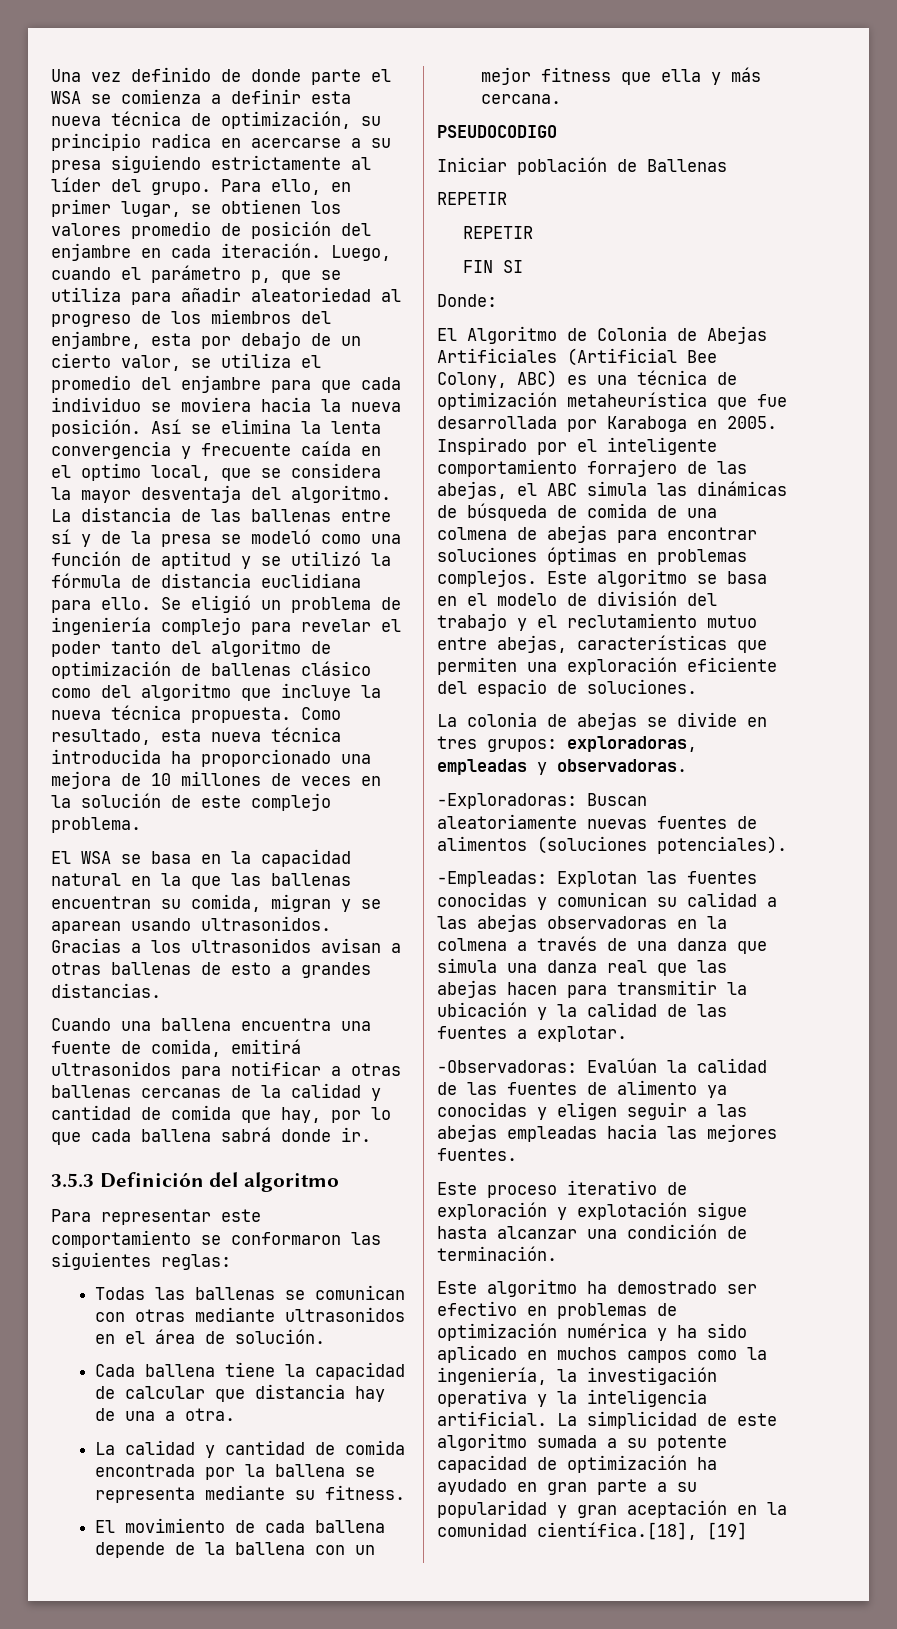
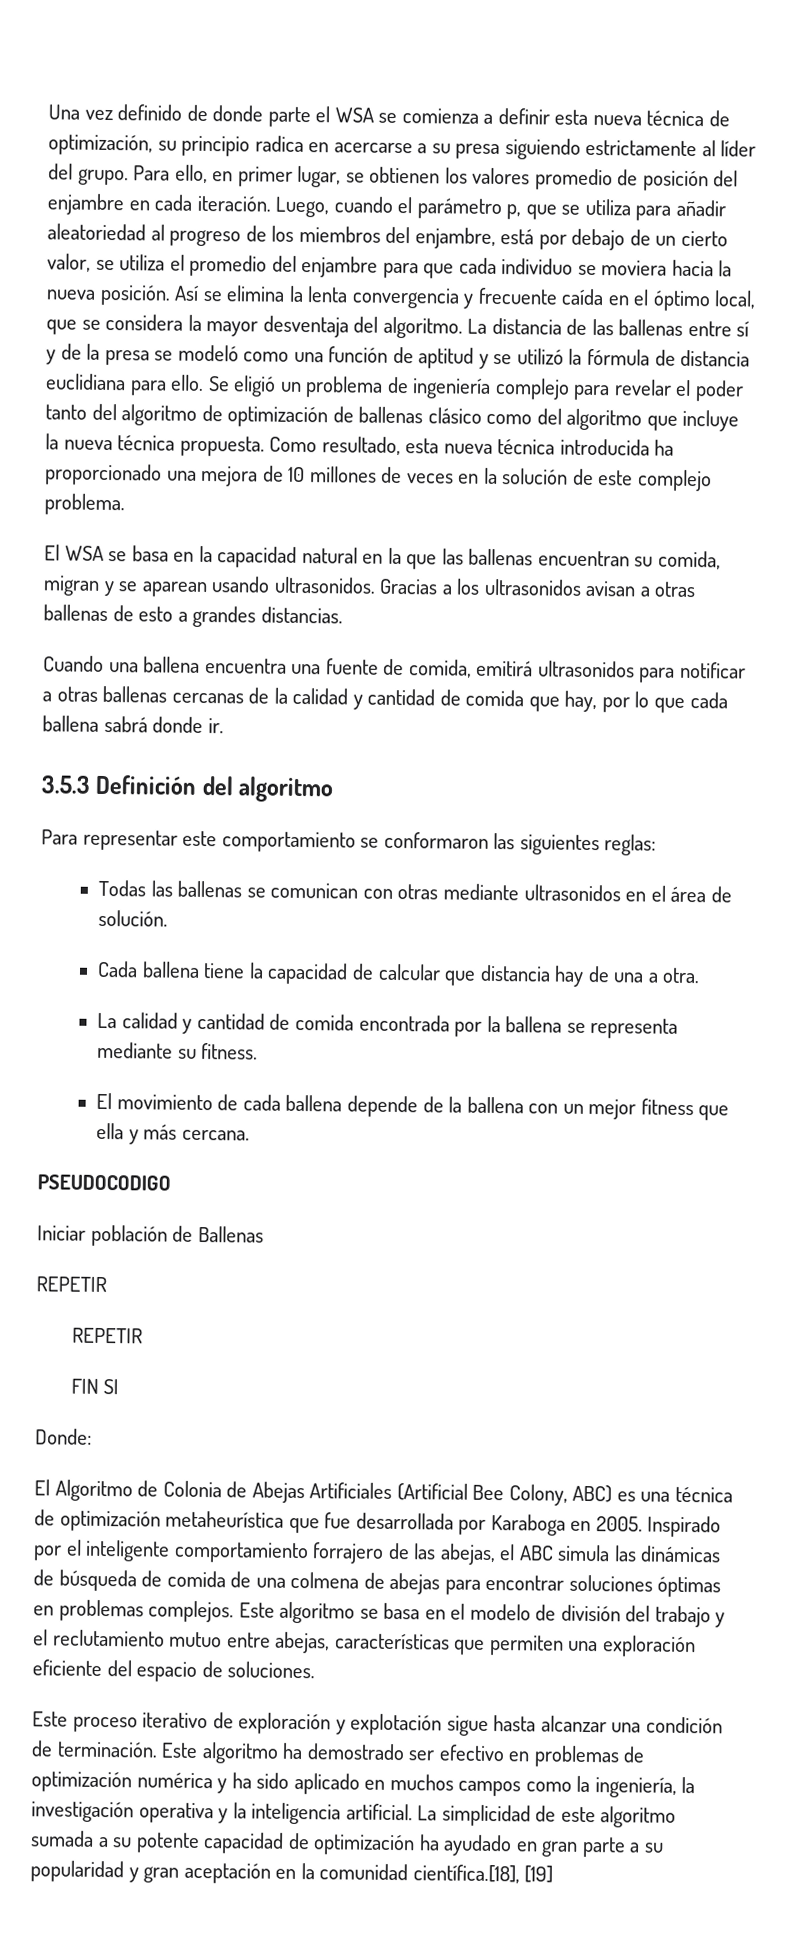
- Luego, cuando el parámetro p, que se utiliza para añadir aleatoriedad al progreso de los miembros del enjambre, esta por debajo de un cierto valor, se utiliza el promedio del enjambre para que cada individuo se moviera hacia la nueva posición.
+ Luego, cuando el parámetro p, que se utiliza para añadir aleatoriedad al progreso de los miembros del enjambre, está por debajo de un cierto valor, se utiliza el promedio del enjambre para que cada individuo se moviera hacia la nueva posición.
- Así se elimina la lenta convergencia y frecuente caída en el optimo local, que se considera la mayor desventaja del algoritmo.
+ Así se elimina la lenta convergencia y frecuente caída en el óptimo local, que se considera la mayor desventaja del algoritmo.
- La colonia de abejas se divide en tres grupos: exploradoras, empleadas y observadoras.
- -Exploradoras: Buscan aleatoriamente nuevas fuentes de alimentos (soluciones potenciales).
- -Empleadas: Explotan las fuentes conocidas y comunican su calidad a las abejas observadoras en la colmena a través de una danza que simula una danza real que las abejas hacen para transmitir la ubicación y la calidad de las fuentes a explotar.
- -Observadoras: Evalúan la calidad de las fuentes de alimento ya conocidas y eligen seguir a las abejas empleadas hacia las mejores fuentes.
- Este proceso iterativo de exploración y explotación sigue hasta alcanzar una condición de terminación.
- Este algoritmo ha demostrado ser efectivo en problemas de optimización numérica y ha sido aplicado en muchos campos como la ingeniería, la investigación operativa y la inteligencia artificial.
+ Este proceso iterativo de exploración y explotación sigue hasta alcanzar una condición de terminación. Este algoritmo ha demostrado ser efectivo en problemas de optimización numérica y ha sido aplicado en muchos campos como la ingeniería, la investigación operativa y la inteligencia artificial.

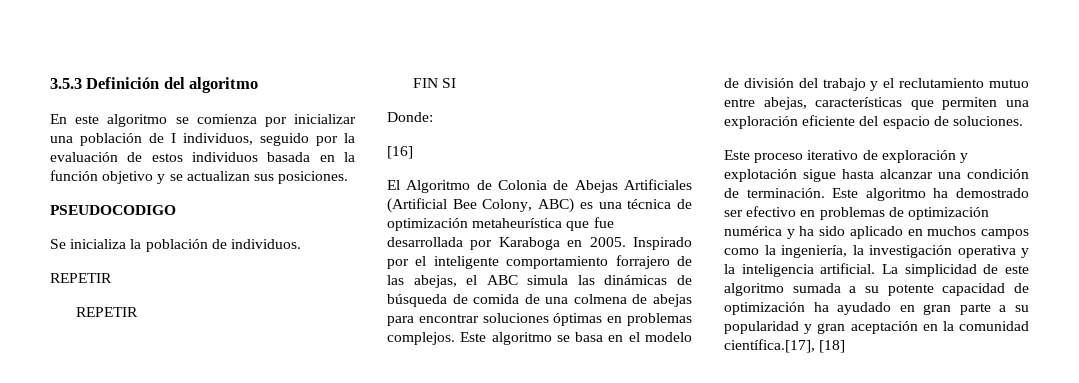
- Una vez definido de donde parte el WSA se comienza a definir esta nueva técnica de optimización, su principio radica en acercarse a su presa siguiendo estrictamente al líder del grupo. Para ello, en primer lugar, se obtienen los valores promedio de posición del enjambre en cada iteración. Luego, cuando el parámetro p, que se utiliza para añadir aleatoriedad al progreso de los miembros del enjambre, está por debajo de un cierto valor, se utiliza el promedio del enjambre para que cada individuo se moviera hacia la nueva posición. Así se elimina la lenta convergencia y frecuente caída en el óptimo local, que se considera la mayor desventaja del algoritmo. La distancia de las ballenas entre sí y de la presa se modeló como una función de aptitud y se utilizó la fórmula de distancia euclidiana para ello. Se eligió un problema de ingeniería complejo para revelar el poder tanto del algoritmo de optimización de ballenas clásico como del algoritmo que incluye la nueva técnica propuesta. Como resultado, esta nueva técnica introducida ha proporcionado una mejora de 10 millones de veces en la solución de este complejo problema.
- El WSA se basa en la capacidad natural en la que las ballenas encuentran su comida, migran y se aparean usando ultrasonidos. Gracias a los ultrasonidos avisan a otras ballenas de esto a grandes distancias.
- Cuando una ballena encuentra una fuente de comida, emitirá ultrasonidos para notificar a otras ballenas cercanas de la calidad y cantidad de comida que hay, por lo que cada ballena sabrá donde ir.
  3.5.3 Definición del algoritmo
- Para representar este comportamiento se conformaron las siguientes reglas:
- Todas las ballenas se comunican con otras mediante ultrasonidos en el área de solución.
- Cada ballena tiene la capacidad de calcular que distancia hay de una a otra.
- La calidad y cantidad de comida encontrada por la ballena se representa mediante su fitness.
- El movimiento de cada ballena depende de la ballena con un mejor fitness que ella y más cercana.
+ En este algoritmo se comienza por inicializar una población de I individuos, seguido por la evaluación de estos individuos basada en la función objetivo y se actualizan sus posiciones.
  PSEUDOCODIGO
- Iniciar población de Ballenas
+ Se inicializa la población de individuos.
+ [16]
- La simplicidad de este algoritmo sumada a su potente capacidad de optimización ha ayudado en gran parte a su popularidad y gran aceptación en la comunidad científica.[18], [19]
+ La simplicidad de este algoritmo sumada a su potente capacidad de optimización ha ayudado en gran parte a su popularidad y gran aceptación en la comunidad científica.[17], [18]

